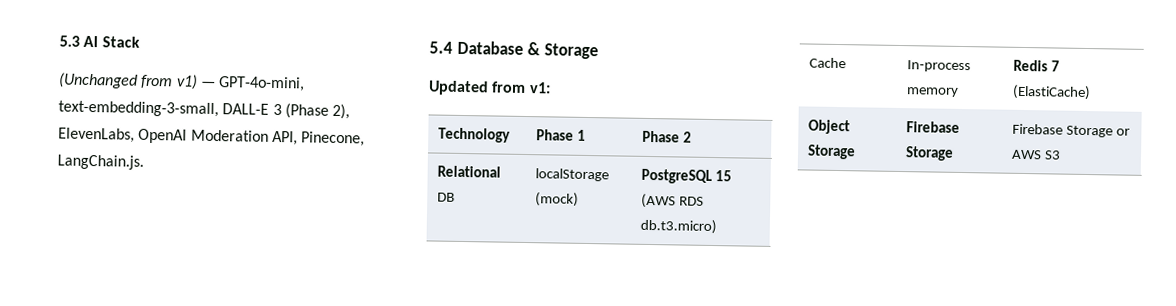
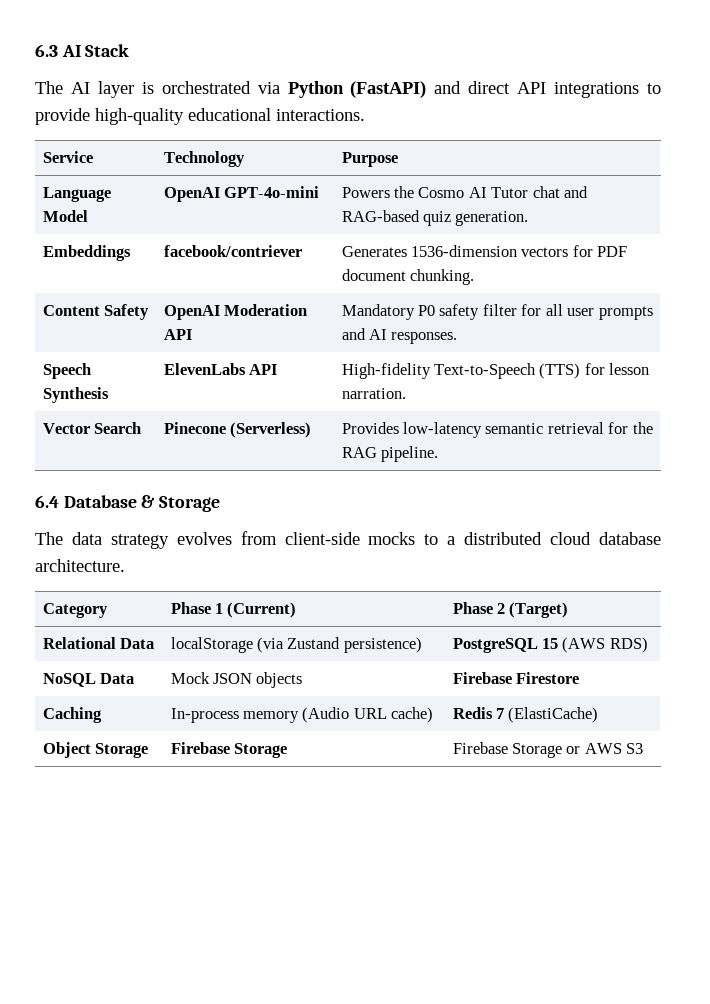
- 5.3 AI Stack
+ 6.3 AI Stack
- (Unchanged from v1) — GPT-4o-mini, text-embedding-3-small, DALL-E 3 (Phase 2), ElevenLabs, OpenAI Moderation API, Pinecone, LangChain.js.
- 5.4 Database & Storage
- Updated from v1:
- Technology | Phase 1 | Phase 2
+ The AI layer is orchestrated via Python (FastAPI) and direct API integrations to provide high-quality educational interactions.
+ Service | Technology | Purpose
+ Language Model | OpenAI GPT-4o-mini | Powers the Cosmo AI Tutor chat and RAG-based quiz generation.
+ Embeddings | facebook/contriever | Generates 1536-dimension vectors for PDF document chunking.
+ Content Safety | OpenAI Moderation API | Mandatory P0 safety filter for all user prompts and AI responses.
+ Speech Synthesis | ElevenLabs API | High-fidelity Text-to-Speech (TTS) for lesson narration.
+ Vector Search | Pinecone (Serverless) | Provides low-latency semantic retrieval for the RAG pipeline.
+ 6.4 Database & Storage
+ The data strategy evolves from client-side mocks to a distributed cloud database architecture.
+ Category | Phase 1 (Current) | Phase 2 (Target)
- Relational DB | localStorage (mock) | PostgreSQL 15 (AWS RDS db.t3.micro)
- Cache | In-process memory | Redis 7 (ElastiCache)
+ Relational Data | localStorage (via Zustand persistence) | PostgreSQL 15 (AWS RDS)
+ NoSQL Data | Mock JSON objects | Firebase Firestore
+ Caching | In-process memory (Audio URL cache) | Redis 7 (ElastiCache)

